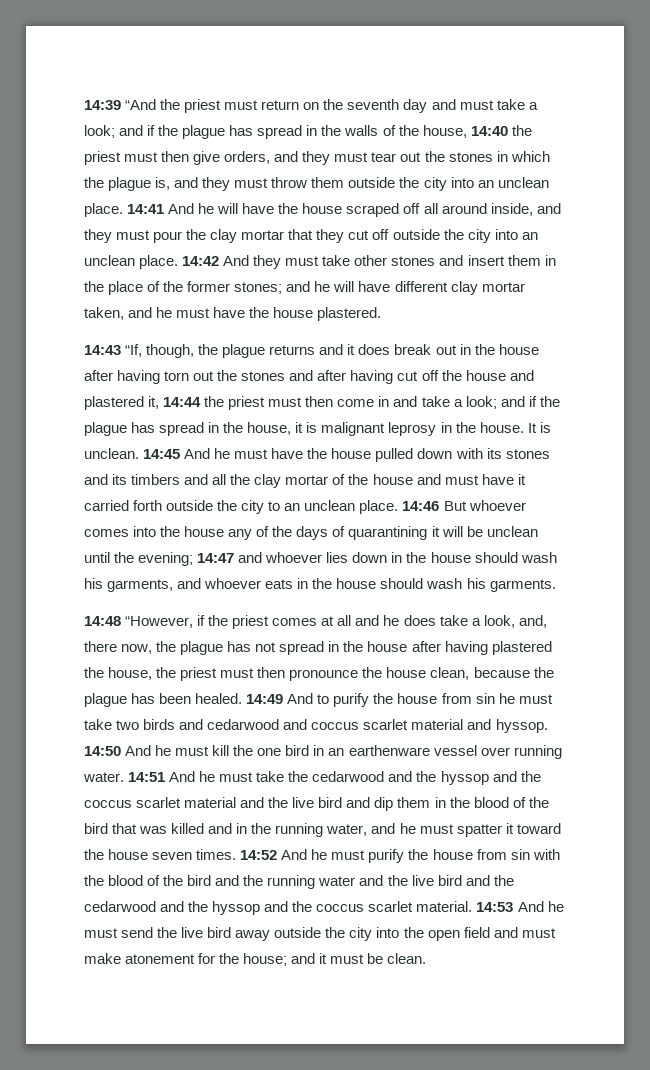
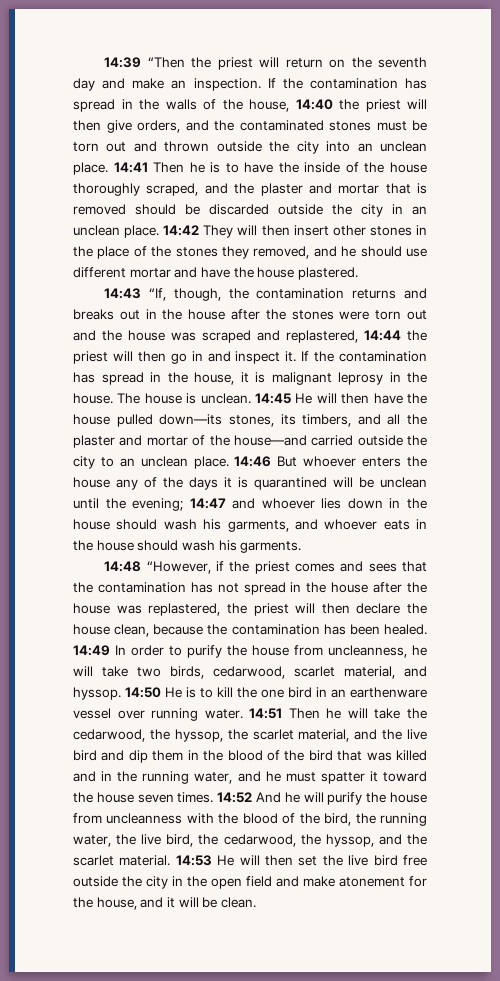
- 14:39 “And the priest must return on the seventh day and must take a look; and if the plague has spread in the walls of the house, 14:40 the priest must then give orders, and they must tear out the stones in which the plague is, and they must throw them outside the city into an unclean place.
+ 14:39 “Then the priest will return on the seventh day and make an inspection. If the contamination has spread in the walls of the house, 14:40 the priest will then give orders, and the contaminated stones must be torn out and thrown outside the city into an unclean place.
- 14:41 And he will have the house scraped off all around inside, and they must pour the clay mortar that they cut off outside the city into an unclean place.
+ 14:41 Then he is to have the inside of the house thoroughly scraped, and the plaster and mortar that is removed should be discarded outside the city in an unclean place.
- 14:42 And they must take other stones and insert them in the place of the former stones; and he will have different clay mortar taken, and he must have the house plastered.
+ 14:42 They will then insert other stones in the place of the stones they removed, and he should use different mortar and have the house plastered.
- 14:43 “If, though, the plague returns and it does break out in the house after having torn out the stones and after having cut off the house and plastered it, 14:44 the priest must then come in and take a look; and if the plague has spread in the house, it is malignant leprosy in the house.
+ 14:43 “If, though, the contamination returns and breaks out in the house after the stones were torn out and the house was scraped and replastered, 14:44 the priest will then go in and inspect it. If the contamination has spread in the house, it is malignant leprosy in the house.
- It is unclean.
+ The house is unclean.
- 14:45 And he must have the house pulled down with its stones and its timbers and all the clay mortar of the house and must have it carried forth outside the city to an unclean place.
+ 14:45 He will then have the house pulled down—its stones, its timbers, and all the plaster and mortar of the house—and carried outside the city to an unclean place.
- 14:46 But whoever comes into the house any of the days of quarantining it will be unclean until the evening; 14:47 and whoever lies down in the house should wash his garments, and whoever eats in the house should wash his garments.
+ 14:46 But whoever enters the house any of the days it is quarantined will be unclean until the evening; 14:47 and whoever lies down in the house should wash his garments, and whoever eats in the house should wash his garments.
- 14:48 “However, if the priest comes at all and he does take a look, and, there now, the plague has not spread in the house after having plastered the house, the priest must then pronounce the house clean, because the plague has been healed.
+ 14:48 “However, if the priest comes and sees that the contamination has not spread in the house after the house was replastered, the priest will then declare the house clean, because the contamination has been healed.
- 14:49 And to purify the house from sin he must take two birds and cedarwood and coccus scarlet material and hyssop. 14:50 And he must kill the one bird in an earthenware vessel over running water.
+ 14:49 In order to purify the house from uncleanness, he will take two birds, cedarwood, scarlet material, and hyssop. 14:50 He is to kill the one bird in an earthenware vessel over running water.
- 14:51 And he must take the cedarwood and the hyssop and the coccus scarlet material and the live bird and dip them in the blood of the bird that was killed and in the running water, and he must spatter it toward the house seven times.
+ 14:51 Then he will take the cedarwood, the hyssop, the scarlet material, and the live bird and dip them in the blood of the bird that was killed and in the running water, and he must spatter it toward the house seven times.
- 14:52 And he must purify the house from sin with the blood of the bird and the running water and the live bird and the cedarwood and the hyssop and the coccus scarlet material. 14:53 And he must send the live bird away outside the city into the open field and must make atonement for the house; and it must be clean.
+ 14:52 And he will purify the house from uncleanness with the blood of the bird, the running water, the live bird, the cedarwood, the hyssop, and the scarlet material. 14:53 He will then set the live bird free outside the city in the open field and make atonement for the house, and it will be clean.

